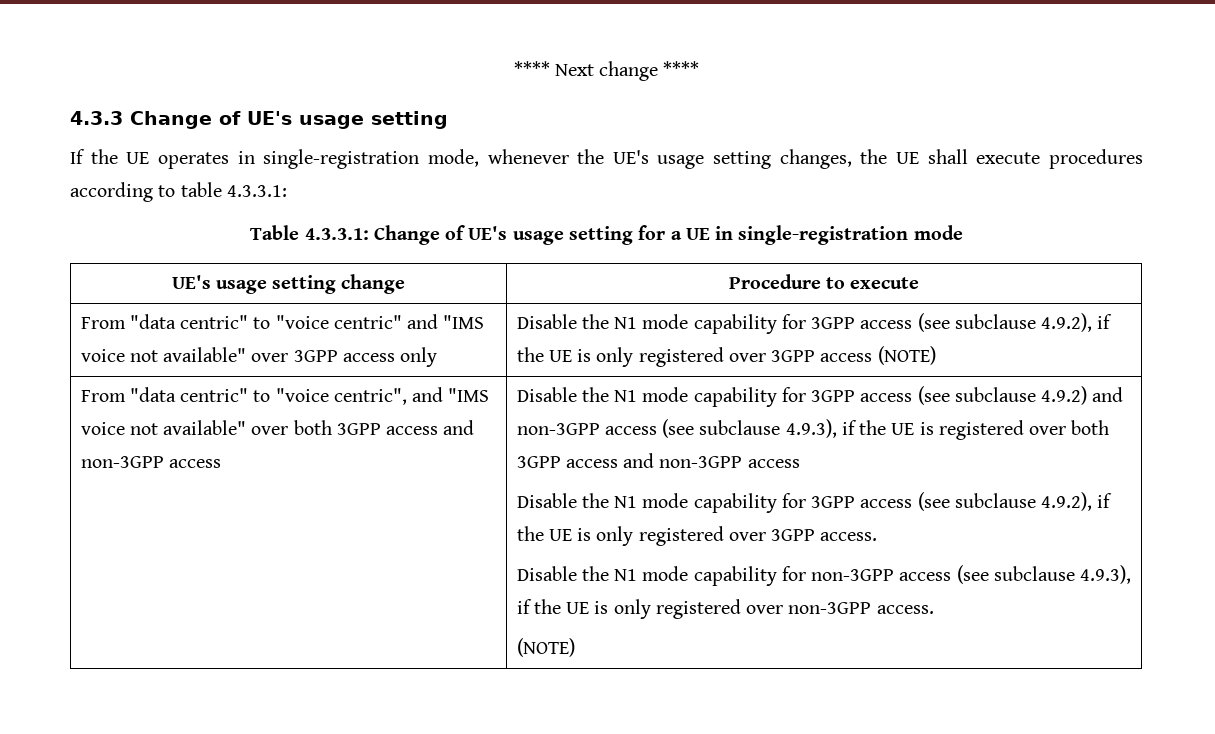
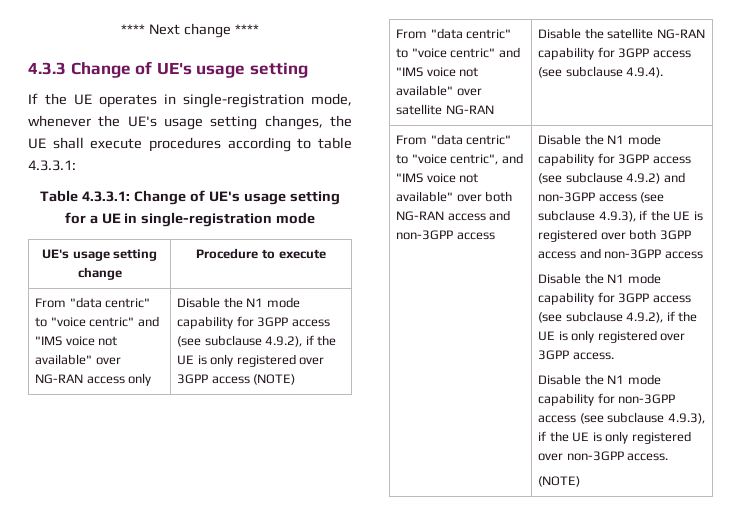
- From "data centric" to "voice centric" and "IMS voice not available" over 3GPP access only | Disable the N1 mode capability for 3GPP access (see subclause 4.9.2), if the UE is only registered over 3GPP access (NOTE)
+ From "data centric" to "voice centric" and "IMS voice not available" over NG-RAN access only | Disable the N1 mode capability for 3GPP access (see subclause 4.9.2), if the UE is only registered over 3GPP access (NOTE)
+ From "data centric" to "voice centric" and "IMS voice not available" over satellite NG-RAN | Disable the satellite NG-RAN capability for 3GPP access (see subclause 4.9.4).
- From "data centric" to "voice centric", and "IMS voice not available" over both 3GPP access and non-3GPP access
+ From "data centric" to "voice centric", and "IMS voice not available" over both NG-RAN access and non-3GPP access

